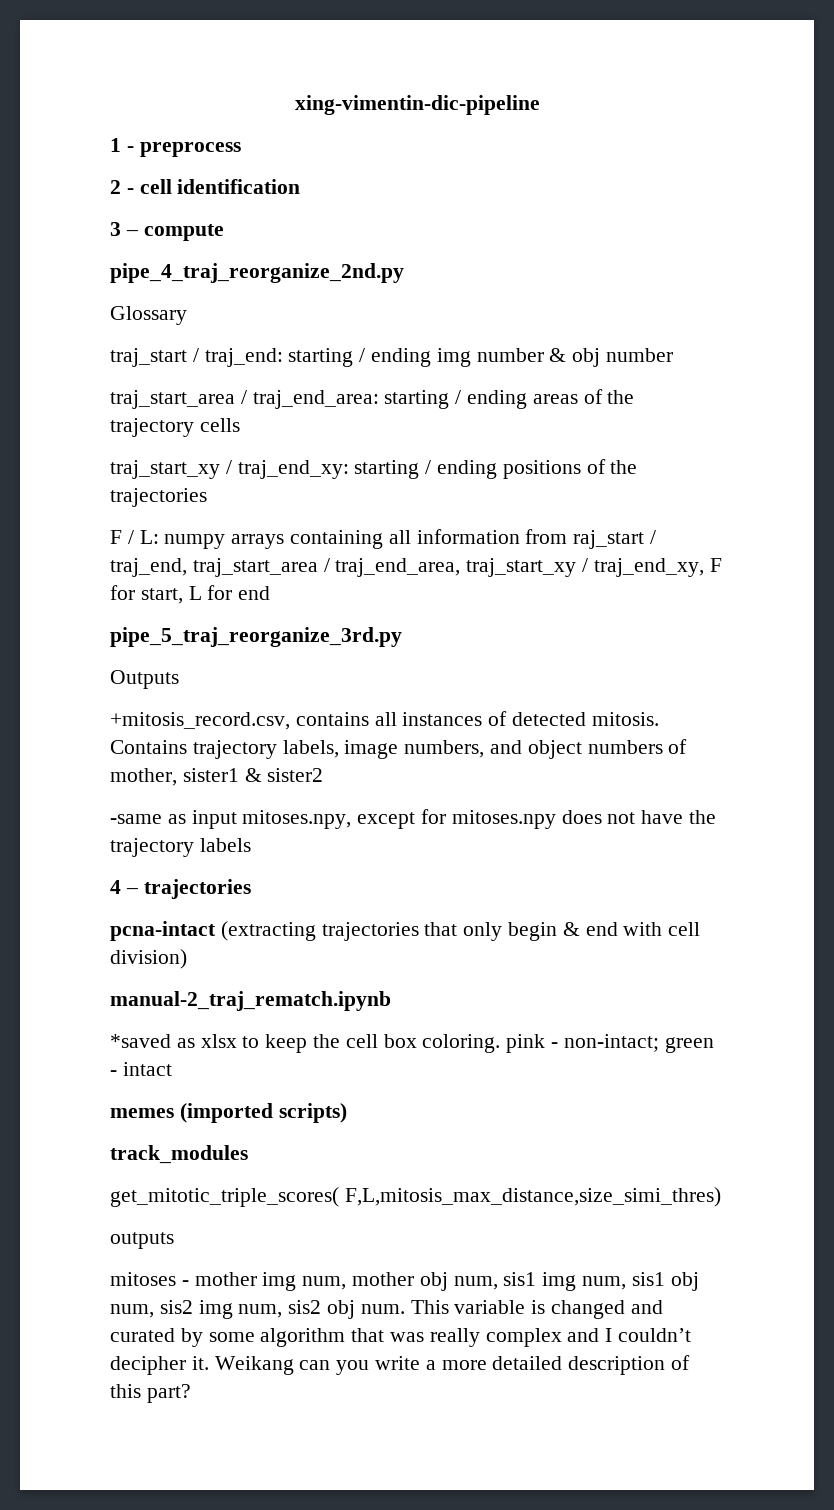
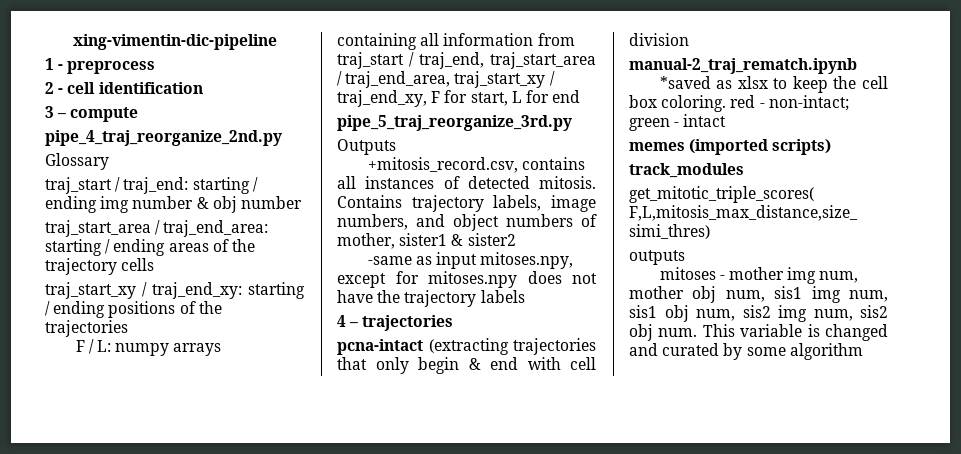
- F / L: numpy arrays containing all information from raj_start / traj_end, traj_start_area / traj_end_area, traj_start_xy / traj_end_xy, F for start, L for end
+ F / L: numpy arrays containing all information from traj_start / traj_end, traj_start_area / traj_end_area, traj_start_xy / traj_end_xy, F for start, L for end
- pcna-intact (extracting trajectories that only begin & end with cell division)
+ pcna-intact (extracting trajectories that only begin & end with cell division
- *saved as xlsx to keep the cell box coloring. pink - non-intact; green - intact
+ *saved as xlsx to keep the cell box coloring. red - non-intact; green - intact
- This variable is changed and curated by some algorithm that was really complex and I couldn’t decipher it. Weikang can you write a more detailed description of this part?
+ This variable is changed and curated by some algorithm

